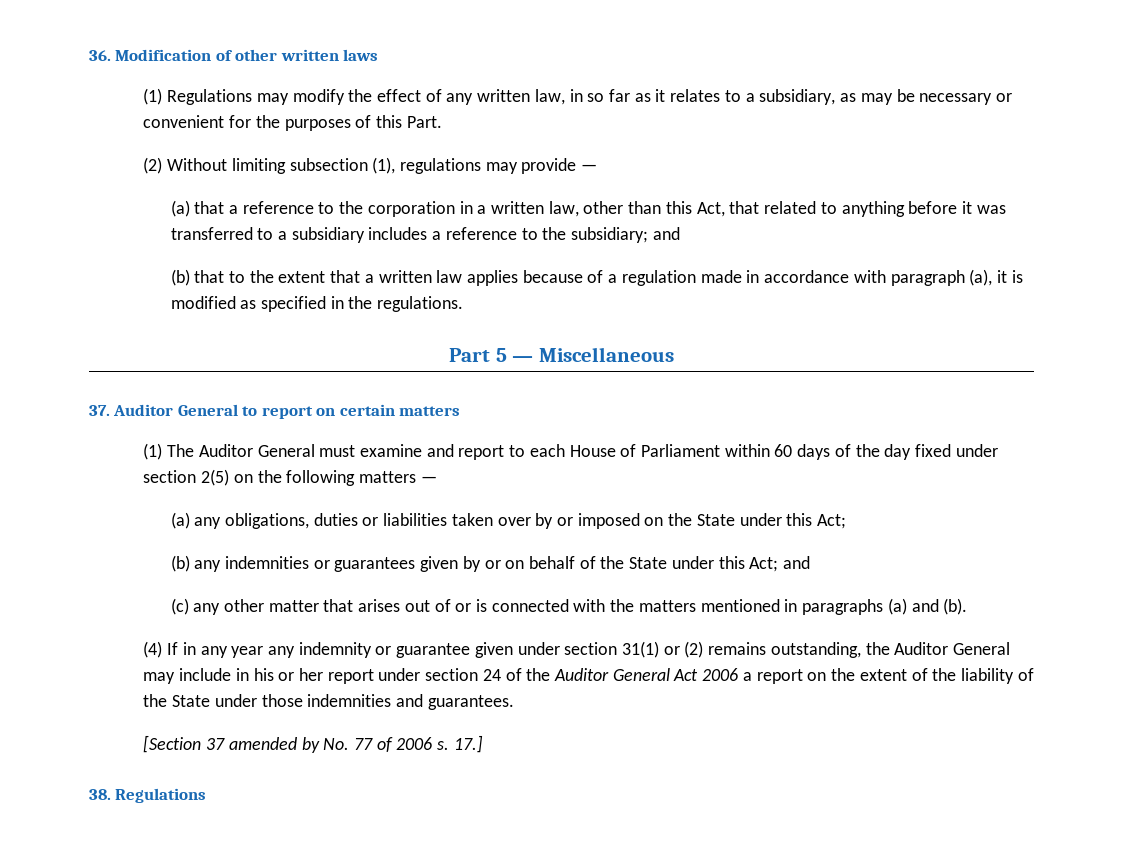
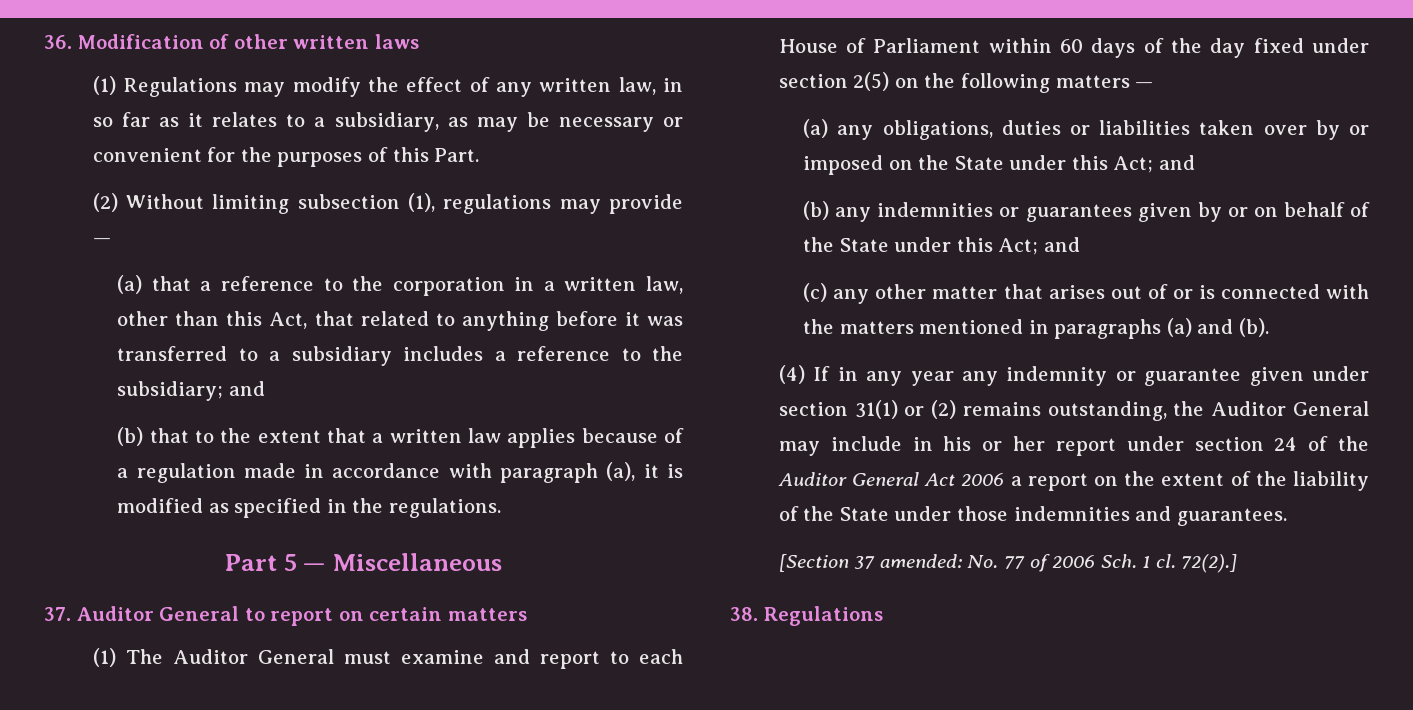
- (a) any obligations, duties or liabilities taken over by or imposed on the State under this Act;
+ (a) any obligations, duties or liabilities taken over by or imposed on the State under this Act; and
- [Section 37 amended by No. 77 of 2006 s. 17.]
+ [Section 37 amended: No. 77 of 2006 Sch. 1 cl. 72(2).]

